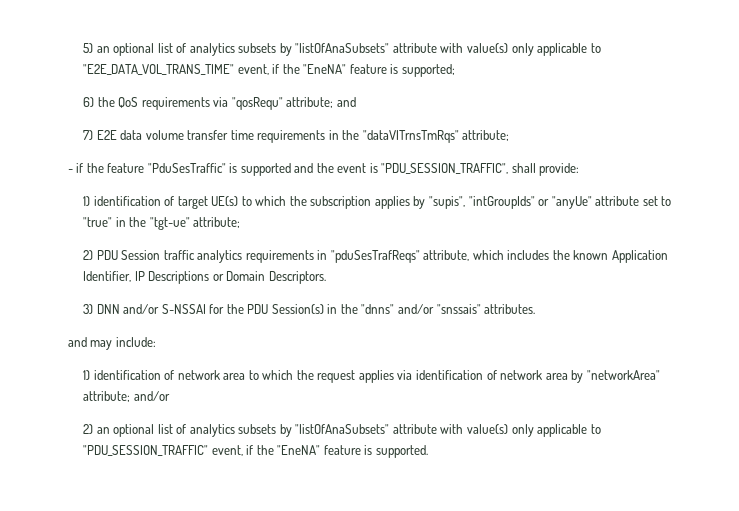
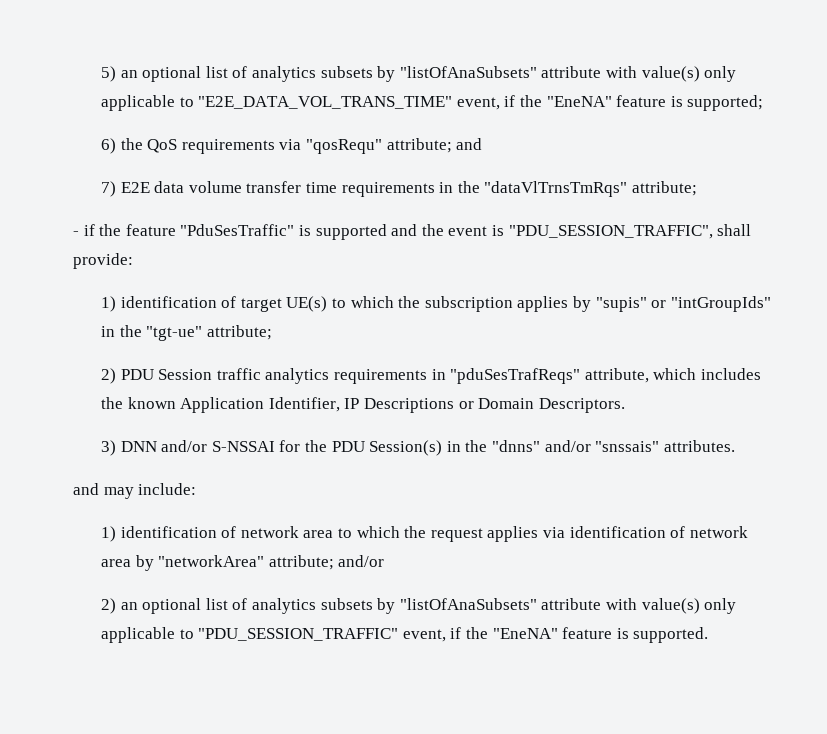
- 1) identification of target UE(s) to which the subscription applies by "supis", "intGroupIds" or "anyUe" attribute set to "true" in the "tgt-ue" attribute;
+ 1) identification of target UE(s) to which the subscription applies by "supis" or "intGroupIds" in the "tgt-ue" attribute;

